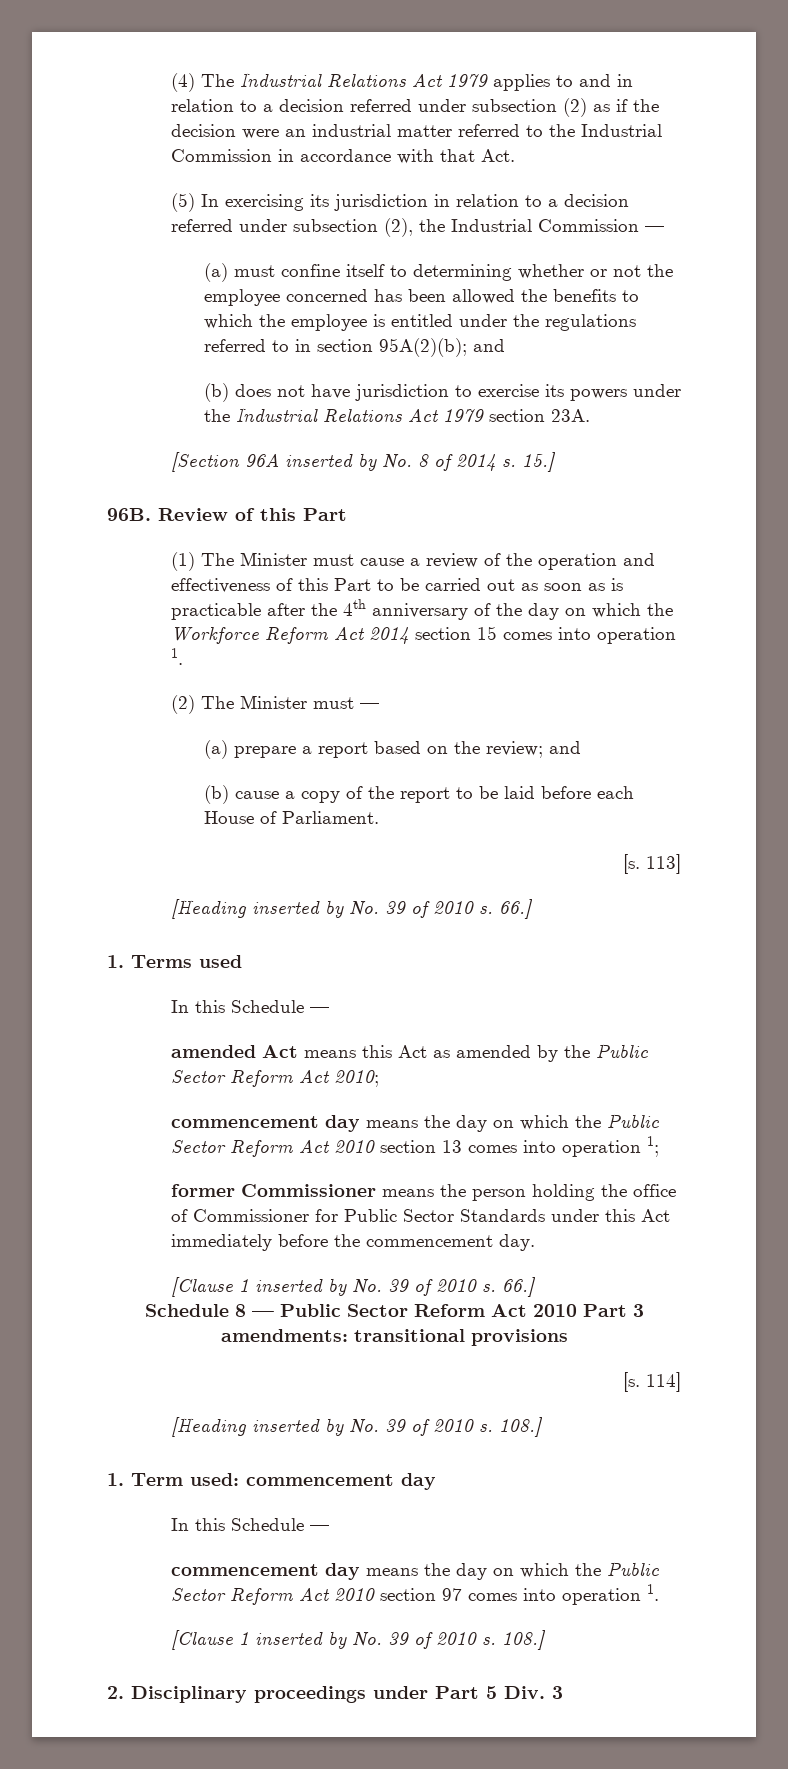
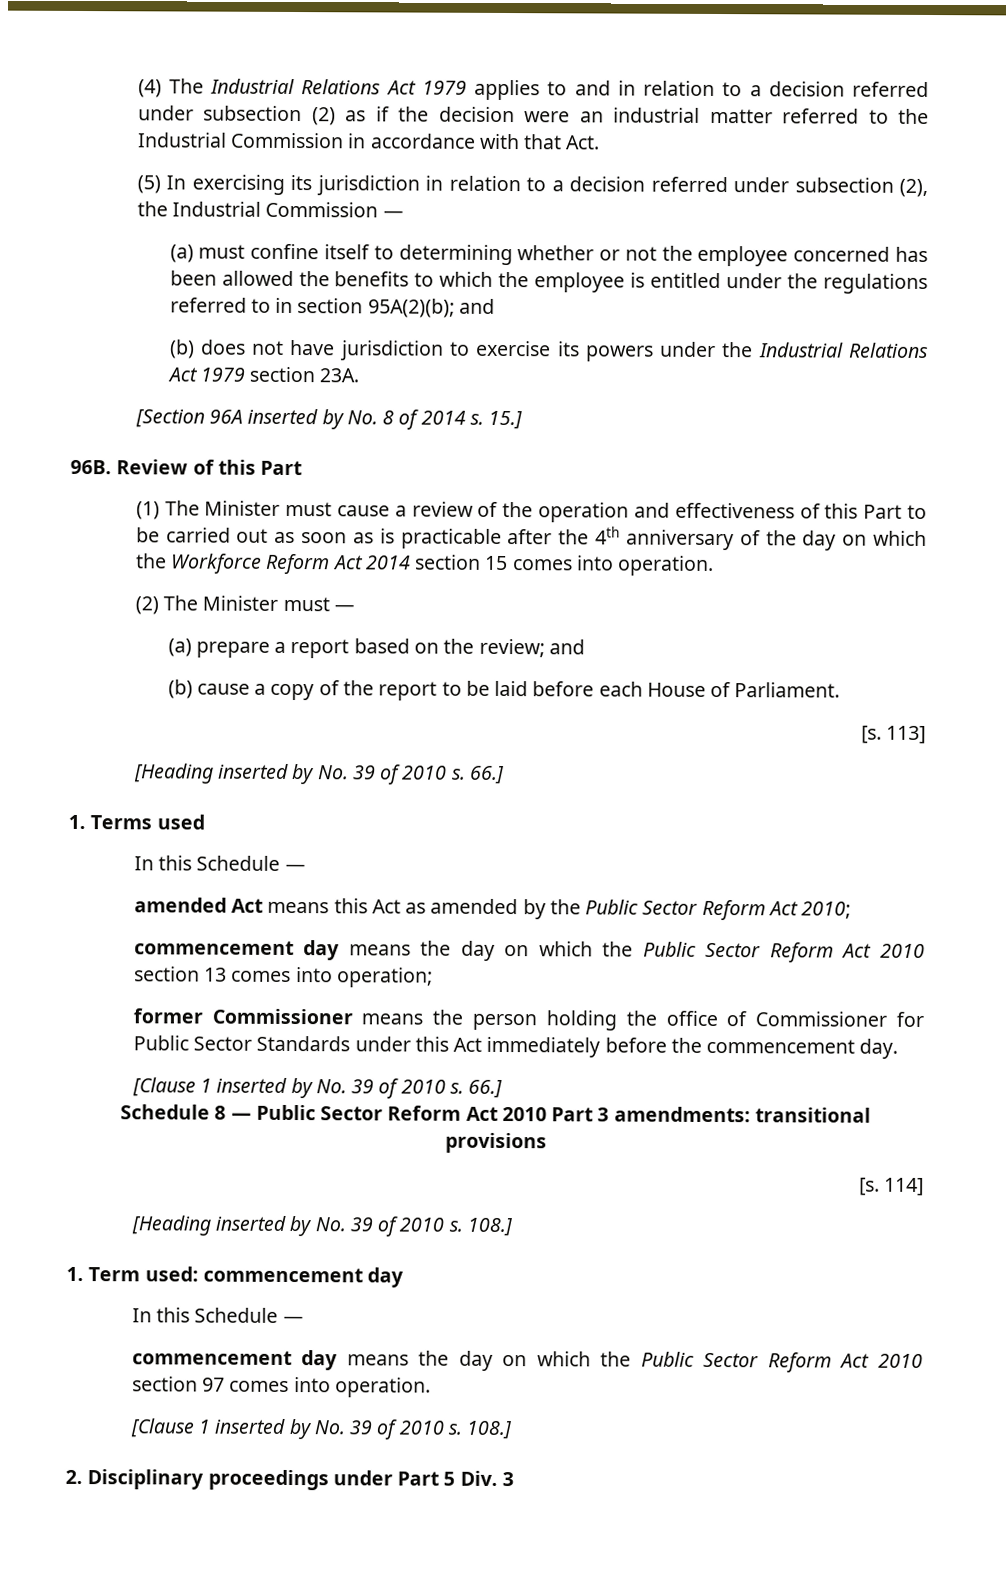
- (1) The Minister must cause a review of the operation and effectiveness of this Part to be carried out as soon as is practicable after the 4th anniversary of the day on which the Workforce Reform Act 2014 section 15 comes into operation 1.
+ (1) The Minister must cause a review of the operation and effectiveness of this Part to be carried out as soon as is practicable after the 4th anniversary of the day on which the Workforce Reform Act 2014 section 15 comes into operation.
- commencement day means the day on which the Public Sector Reform Act 2010 section 13 comes into operation 1;
+ commencement day means the day on which the Public Sector Reform Act 2010 section 13 comes into operation;
- commencement day means the day on which the Public Sector Reform Act 2010 section 97 comes into operation 1.
+ commencement day means the day on which the Public Sector Reform Act 2010 section 97 comes into operation.

